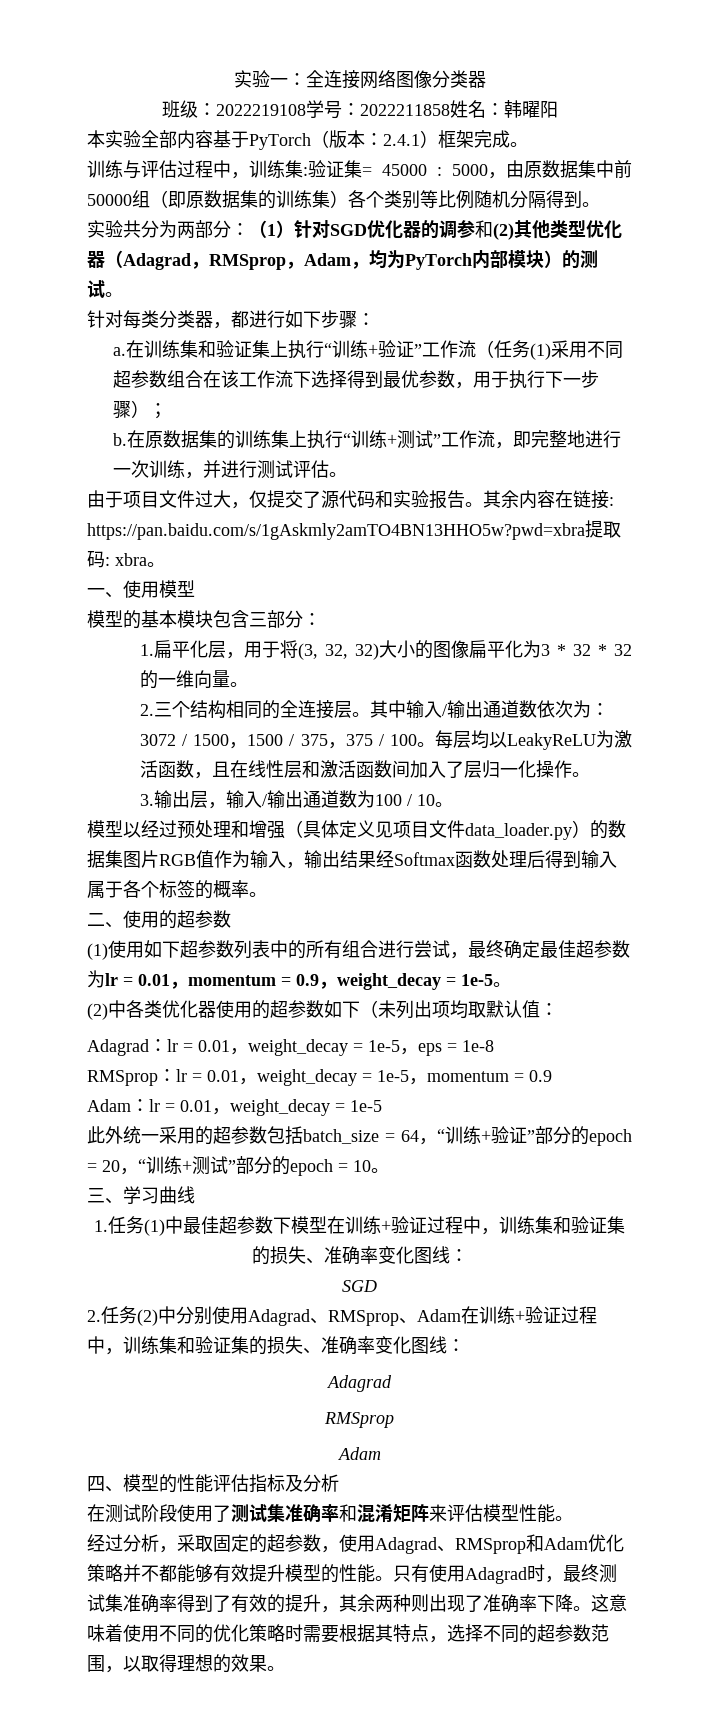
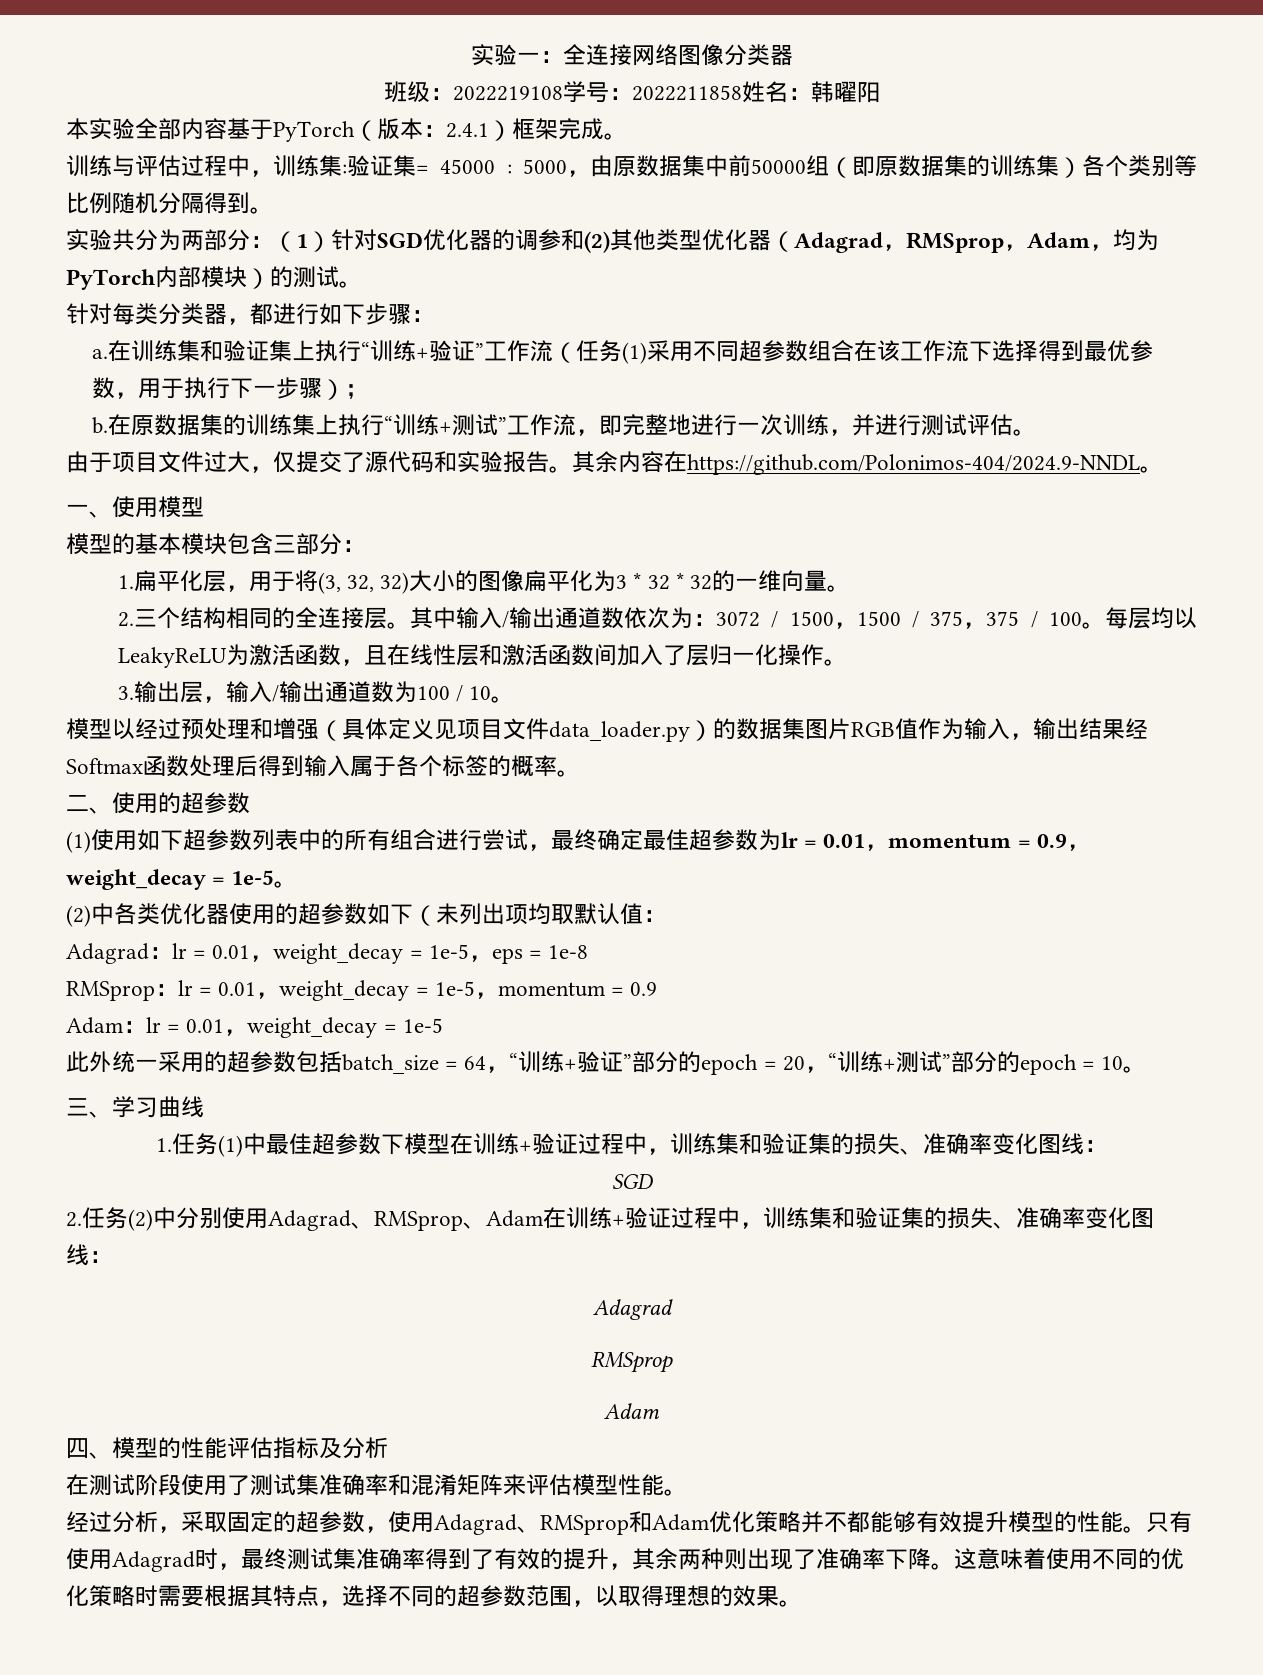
- 其余内容在链接: https://pan.baidu.com/s/1gAskmly2amTO4BN13HHO5w?pwd=xbra提取码: xbra。
+ 其余内容在https://github.com/Polonimos-404/2024.9-NNDL。

